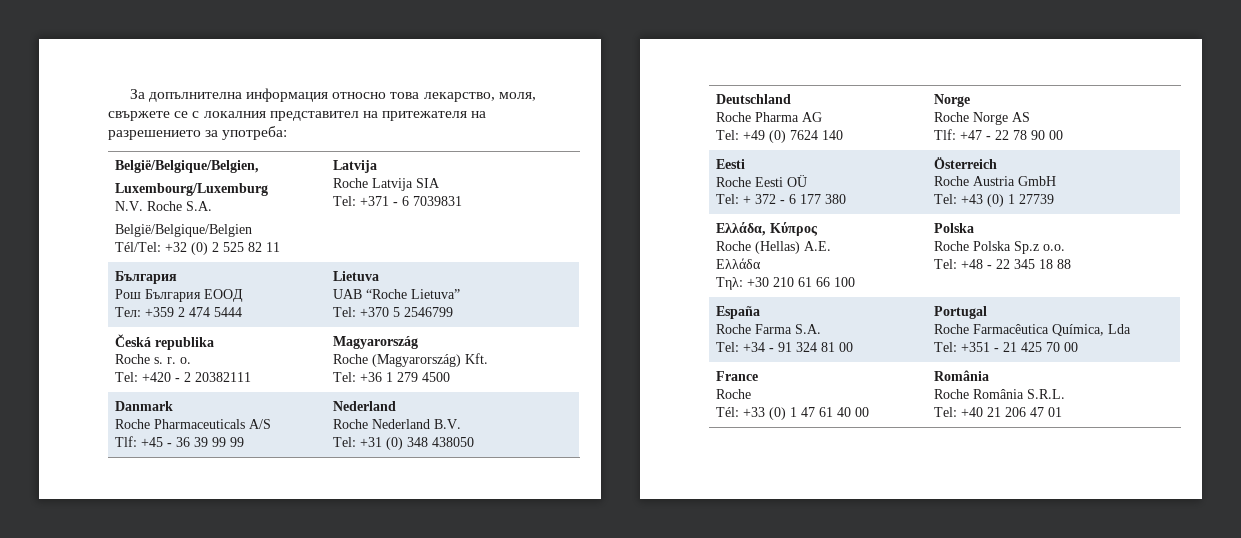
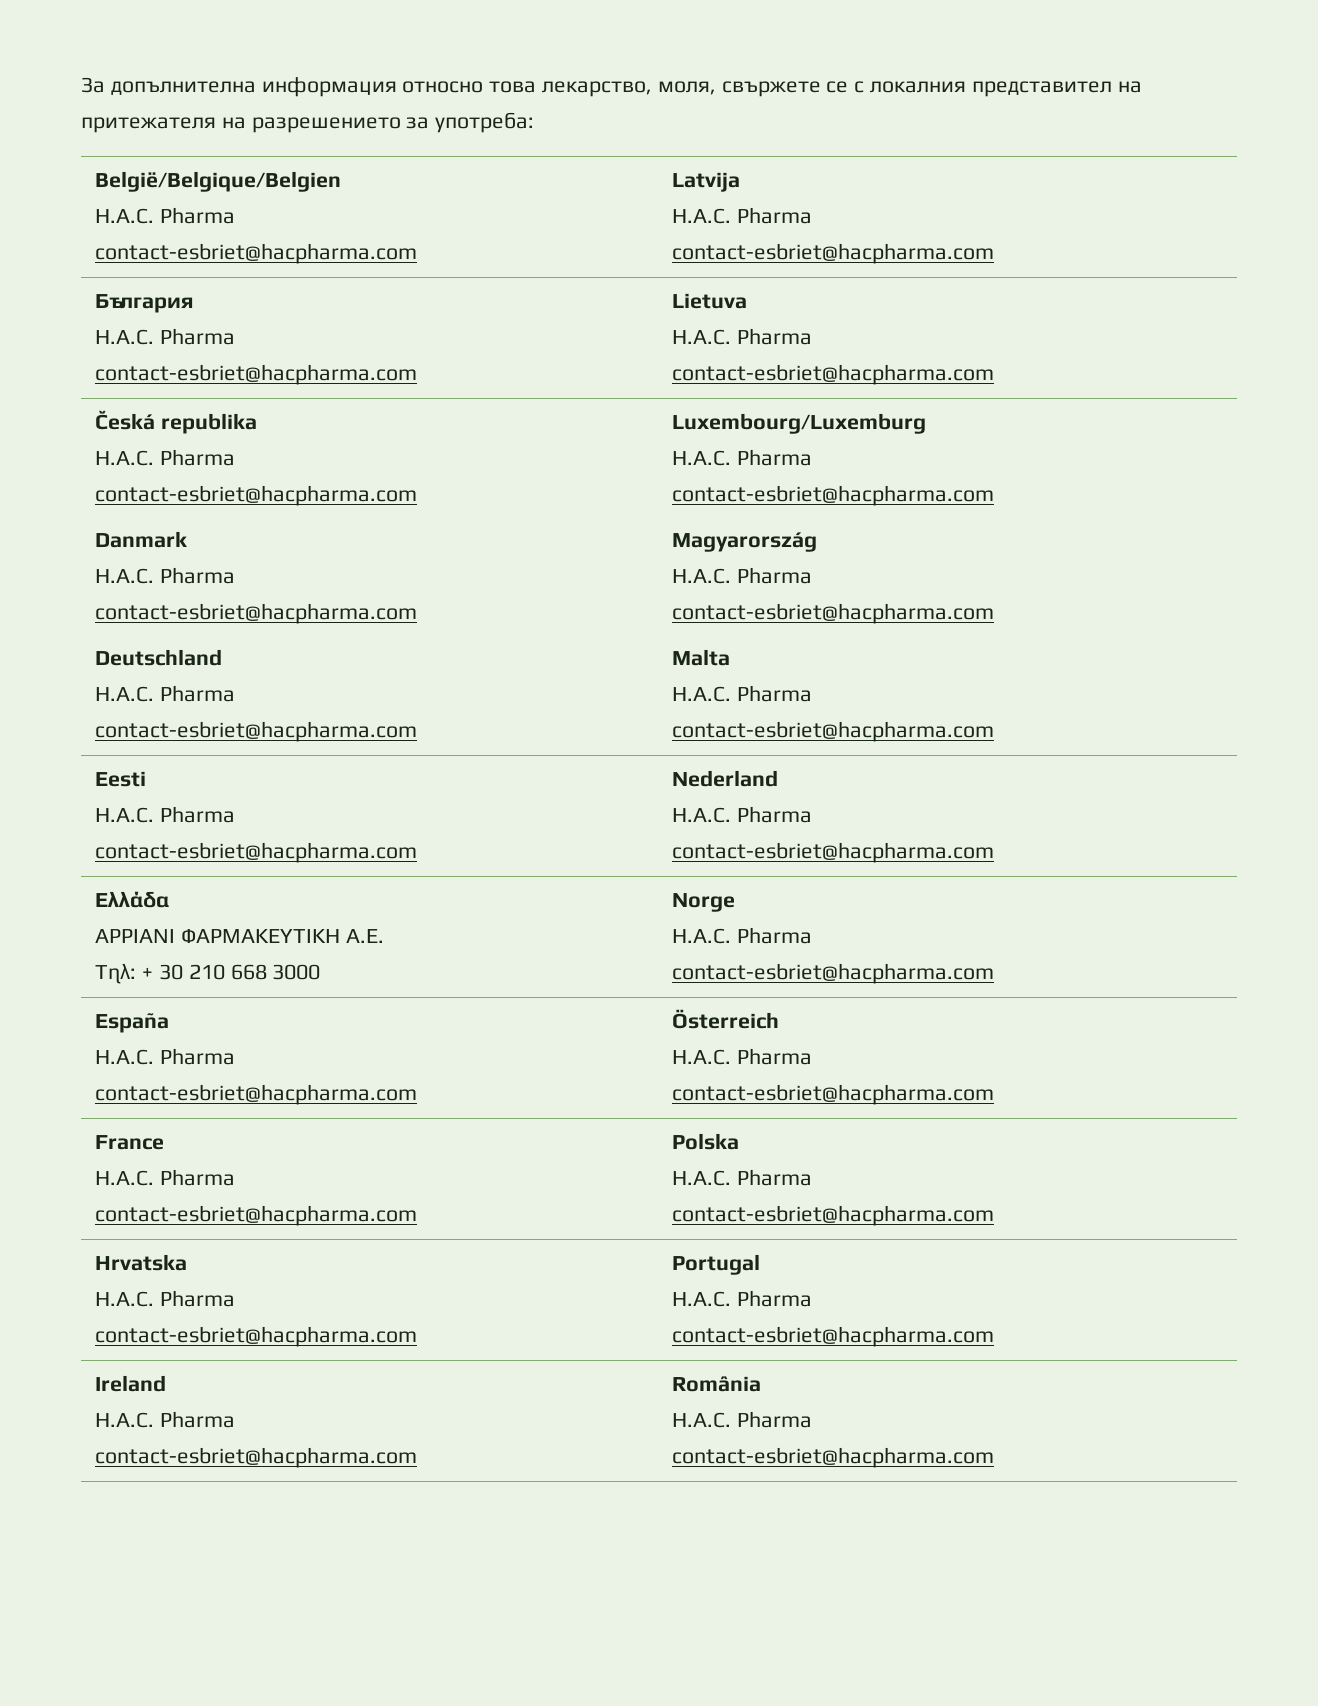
- België/Belgique/Belgien,
- Luxembourg/Luxemburg
- N.V. Roche S.A.
  België/Belgique/Belgien
- Tél/Tel: +32 (0) 2 525 82 11 | Latvija
- Roche Latvija SIA
- Tel: +371 - 6 7039831
+ H.A.C. Pharma
+ contact-esbriet@hacpharma.com | Latvija
+ H.A.C. Pharma
+ contact-esbriet@hacpharma.com
  България
- Рош България ЕООД
- Тел: +359 2 474 5444 | Lietuva
- UAB “Roche Lietuva”
- Tel: +370 5 2546799
+ H.A.C. Pharma
+ contact-esbriet@hacpharma.com | Lietuva
+ H.A.C. Pharma
+ contact-esbriet@hacpharma.com
  Česká republika
- Roche s. r. o.
- Tel: +420 - 2 20382111 | Magyarország
- Roche (Magyarország) Kft.
- Tel: +36 1 279 4500
+ H.A.C. Pharma
+ contact-esbriet@hacpharma.com
  Danmark
- Roche Pharmaceuticals A/S
- Tlf: +45 - 36 39 99 99 | Nederland
- Roche Nederland B.V.
- Tel: +31 (0) 348 438050
+ H.A.C. Pharma
+ contact-esbriet@hacpharma.com
  Deutschland
- Roche Pharma AG
- Tel: +49 (0) 7624 140 | Norge
- Roche Norge AS
- Tlf: +47 - 22 78 90 00
+ H.A.C. Pharma
+ contact-esbriet@hacpharma.com | Luxembourg/Luxemburg
+ H.A.C. Pharma
+ contact-esbriet@hacpharma.com
+ Magyarország
+ H.A.C. Pharma
+ contact-esbriet@hacpharma.com
+ Malta
+ H.A.C. Pharma
+ contact-esbriet@hacpharma.com
  Eesti
- Roche Eesti OÜ
- Tel: + 372 - 6 177 380 | Österreich
- Roche Austria GmbH
- Tel: +43 (0) 1 27739
- Ελλάδα, Kύπρος
- Roche (Hellas) A.E.
+ H.A.C. Pharma
+ contact-esbriet@hacpharma.com | Nederland
+ H.A.C. Pharma
+ contact-esbriet@hacpharma.com
  Ελλάδα
- Τηλ: +30 210 61 66 100 | Polska
- Roche Polska Sp.z o.o.
- Tel: +48 - 22 345 18 88
+ ΑΡΡΙΑΝΙ ΦΑΡΜΑΚΕΥΤΙΚΗ Α.Ε.
+ Τηλ: + 30 210 668 3000 | Norge
+ H.A.C. Pharma
+ contact-esbriet@hacpharma.com
  España
- Roche Farma S.A.
- Tel: +34 - 91 324 81 00 | Portugal
- Roche Farmacêutica Química, Lda
- Tel: +351 - 21 425 70 00
+ H.A.C. Pharma
+ contact-esbriet@hacpharma.com | Österreich
+ H.A.C. Pharma
+ contact-esbriet@hacpharma.com
  France
- Roche
- Tél: +33 (0) 1 47 61 40 00 | România
- Roche România S.R.L.
- Tel: +40 21 206 47 01
+ H.A.C. Pharma
+ contact-esbriet@hacpharma.com | Polska
+ H.A.C. Pharma
+ contact-esbriet@hacpharma.com
+ Hrvatska
+ H.A.C. Pharma
+ contact-esbriet@hacpharma.com | Portugal
+ H.A.C. Pharma
+ contact-esbriet@hacpharma.com
+ Ireland
+ H.A.C. Pharma
+ contact-esbriet@hacpharma.com | România
+ H.A.C. Pharma
+ contact-esbriet@hacpharma.com

